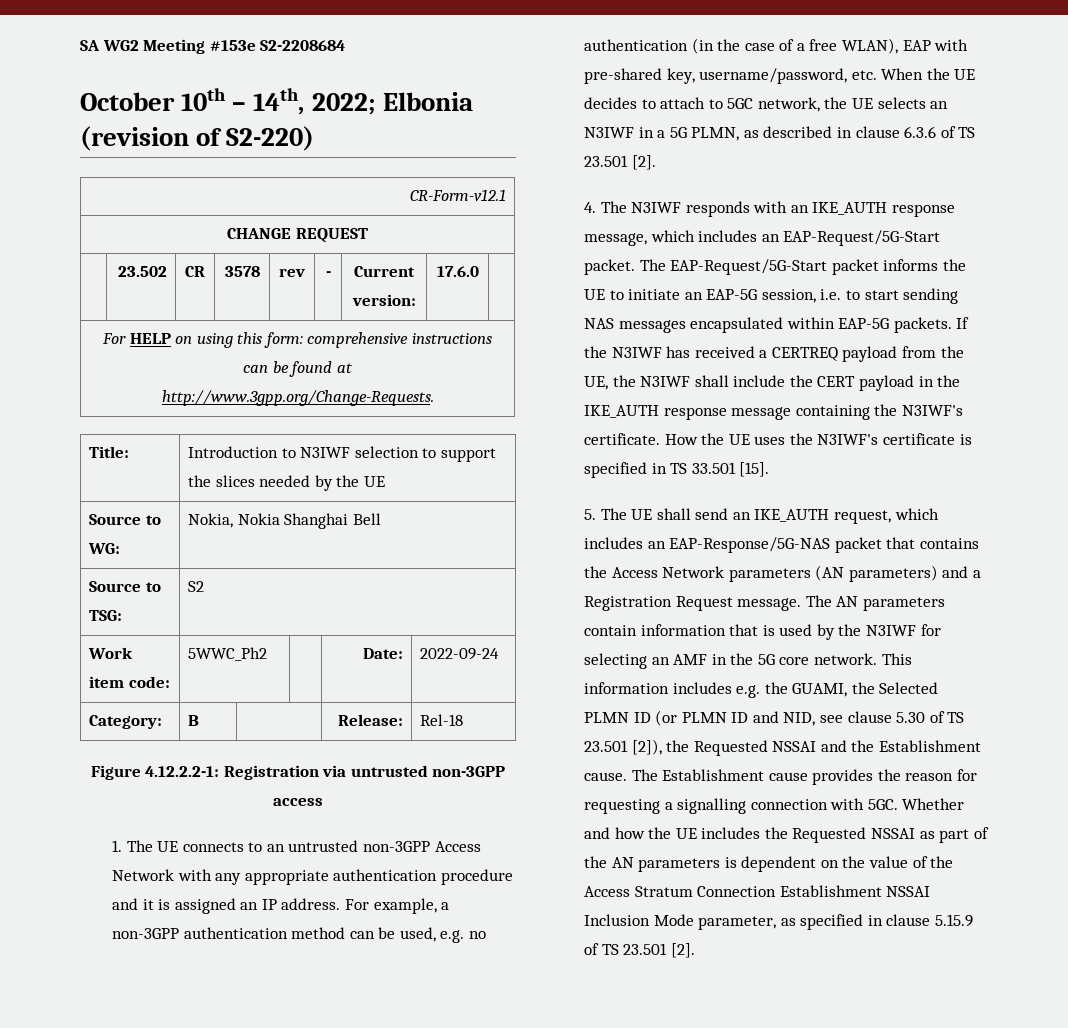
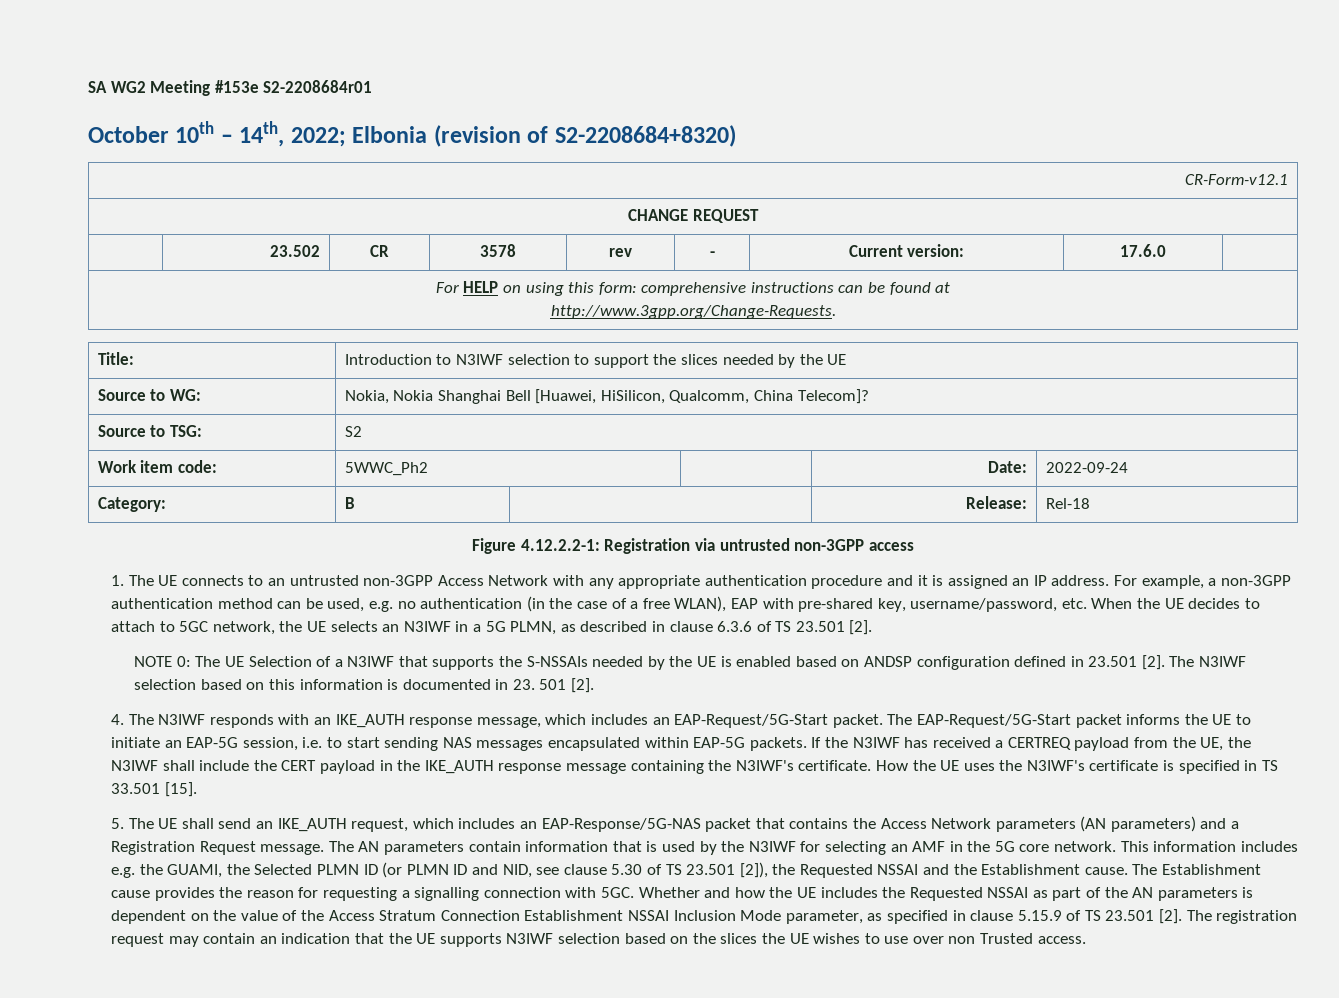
- SA WG2 Meeting #153e S2-2208684
+ SA WG2 Meeting #153e S2-2208684r01
- October 10th – 14th, 2022; Elbonia (revision of S2-220)
+ October 10th – 14th, 2022; Elbonia (revision of S2-2208684+8320)
- Source to WG: | Nokia, Nokia Shanghai Bell
+ Source to WG: | Nokia, Nokia Shanghai Bell [Huawei, HiSilicon, Qualcomm, China Telecom]?
+ NOTE 0: The UE Selection of a N3IWF that supports the S-NSSAIs needed by the UE is enabled based on ANDSP configuration defined in 23.501 [2]. The N3IWF selection based on this information is documented in 23. 501 [2].
+ The registration request may contain an indication that the UE supports N3IWF selection based on the slices the UE wishes to use over non Trusted access.

